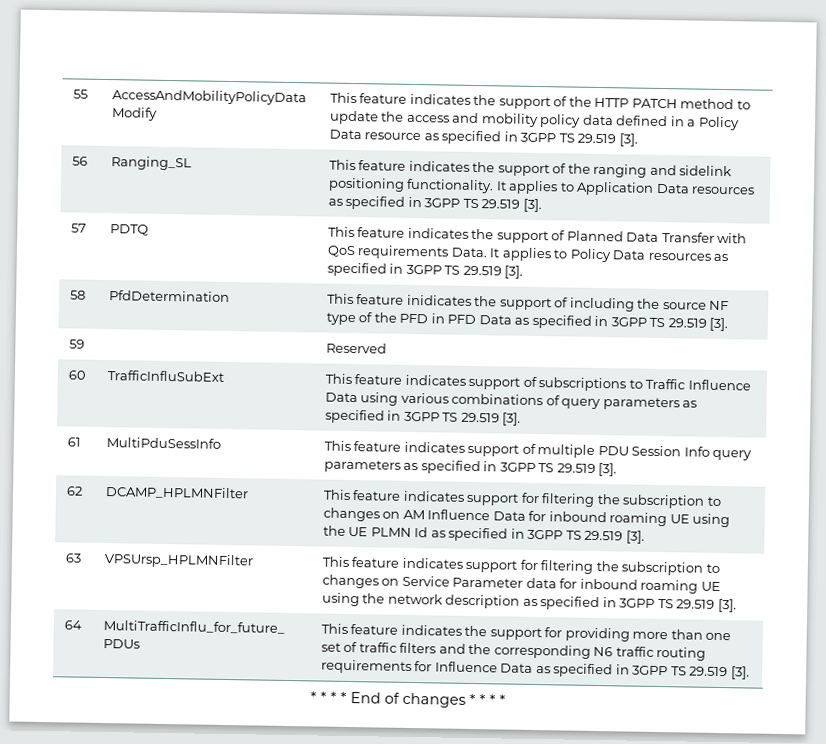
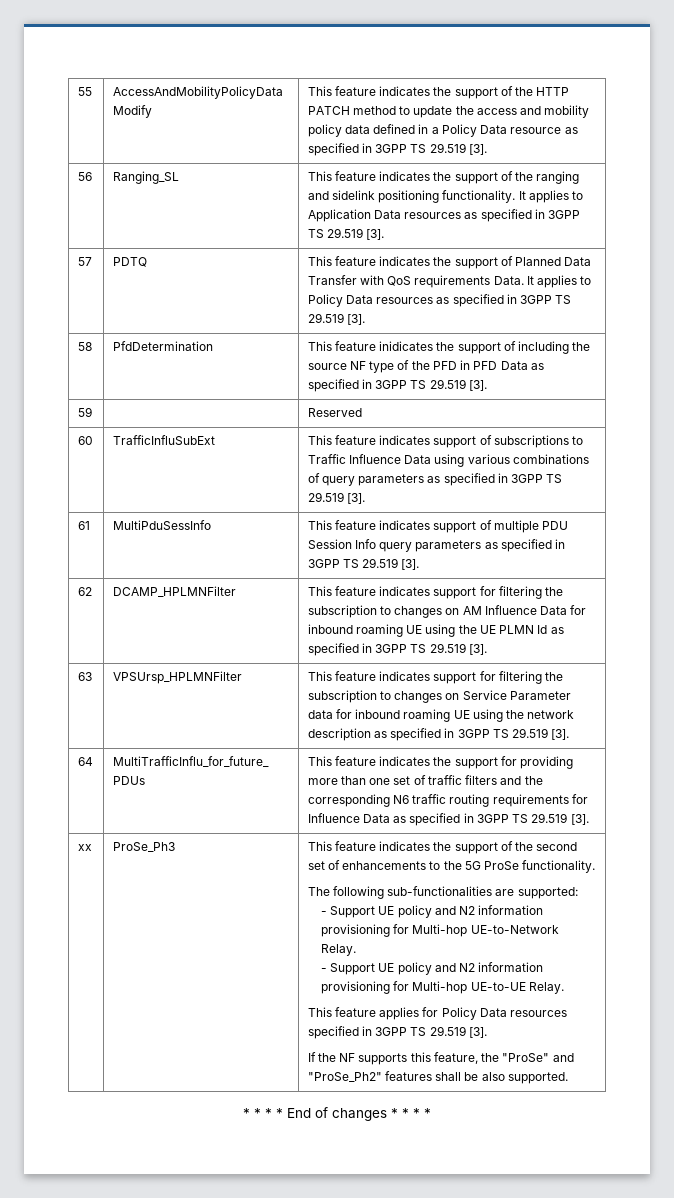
+ xx | ProSe_Ph3 | This feature indicates the support of the second set of enhancements to the 5G ProSe functionality.
+ The following sub-functionalities are supported:
+ - Support UE policy and N2 information provisioning for Multi-hop UE-to-Network Relay.
+ - Support UE policy and N2 information provisioning for Multi-hop UE-to-UE Relay.
+ This feature applies for Policy Data resources specified in 3GPP TS 29.519 [3].
+ If the NF supports this feature, the "ProSe" and "ProSe_Ph2" features shall be also supported.

